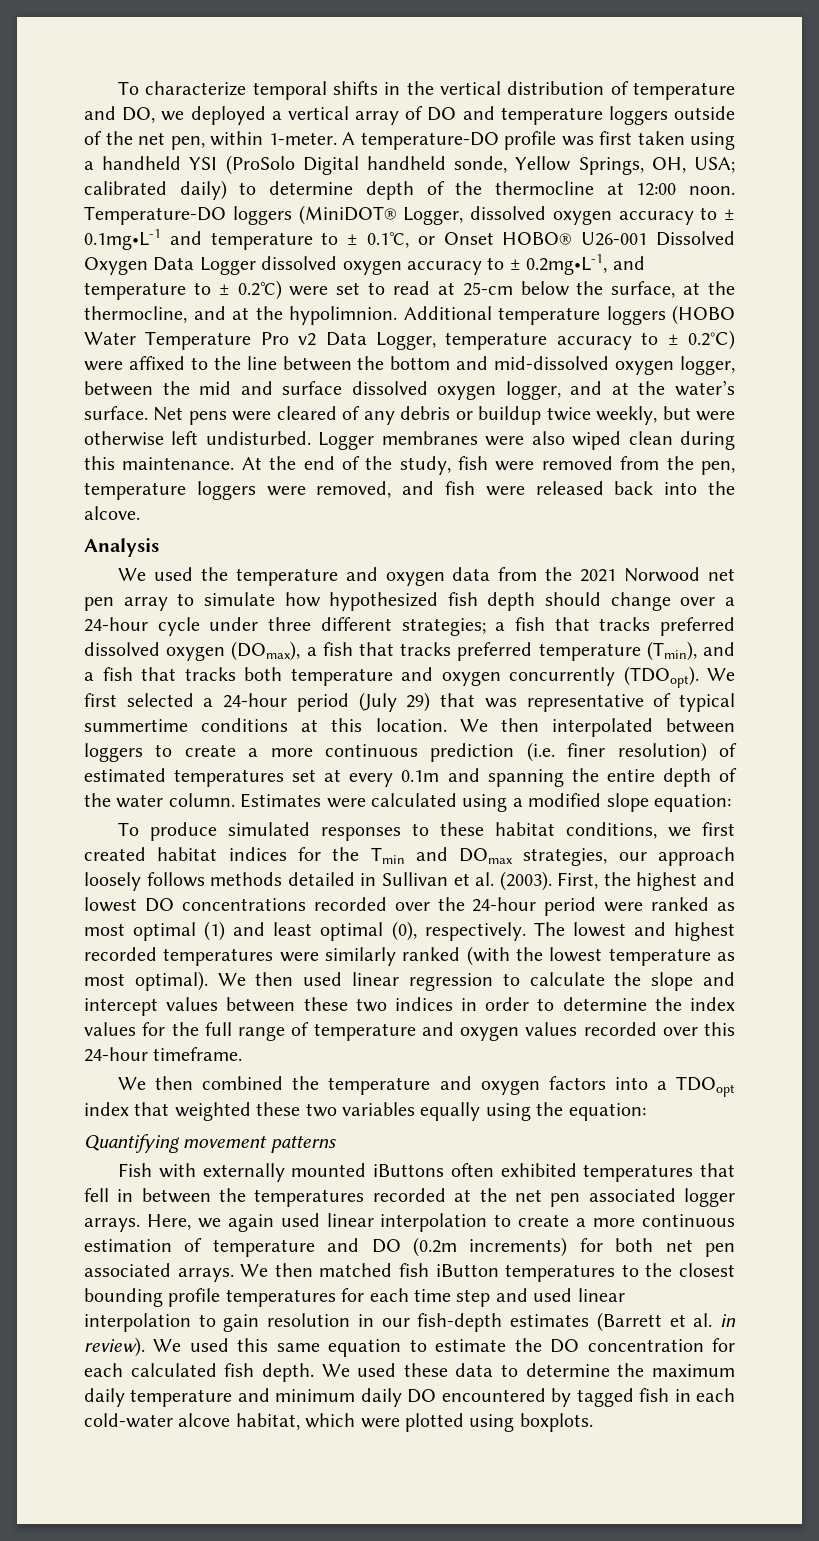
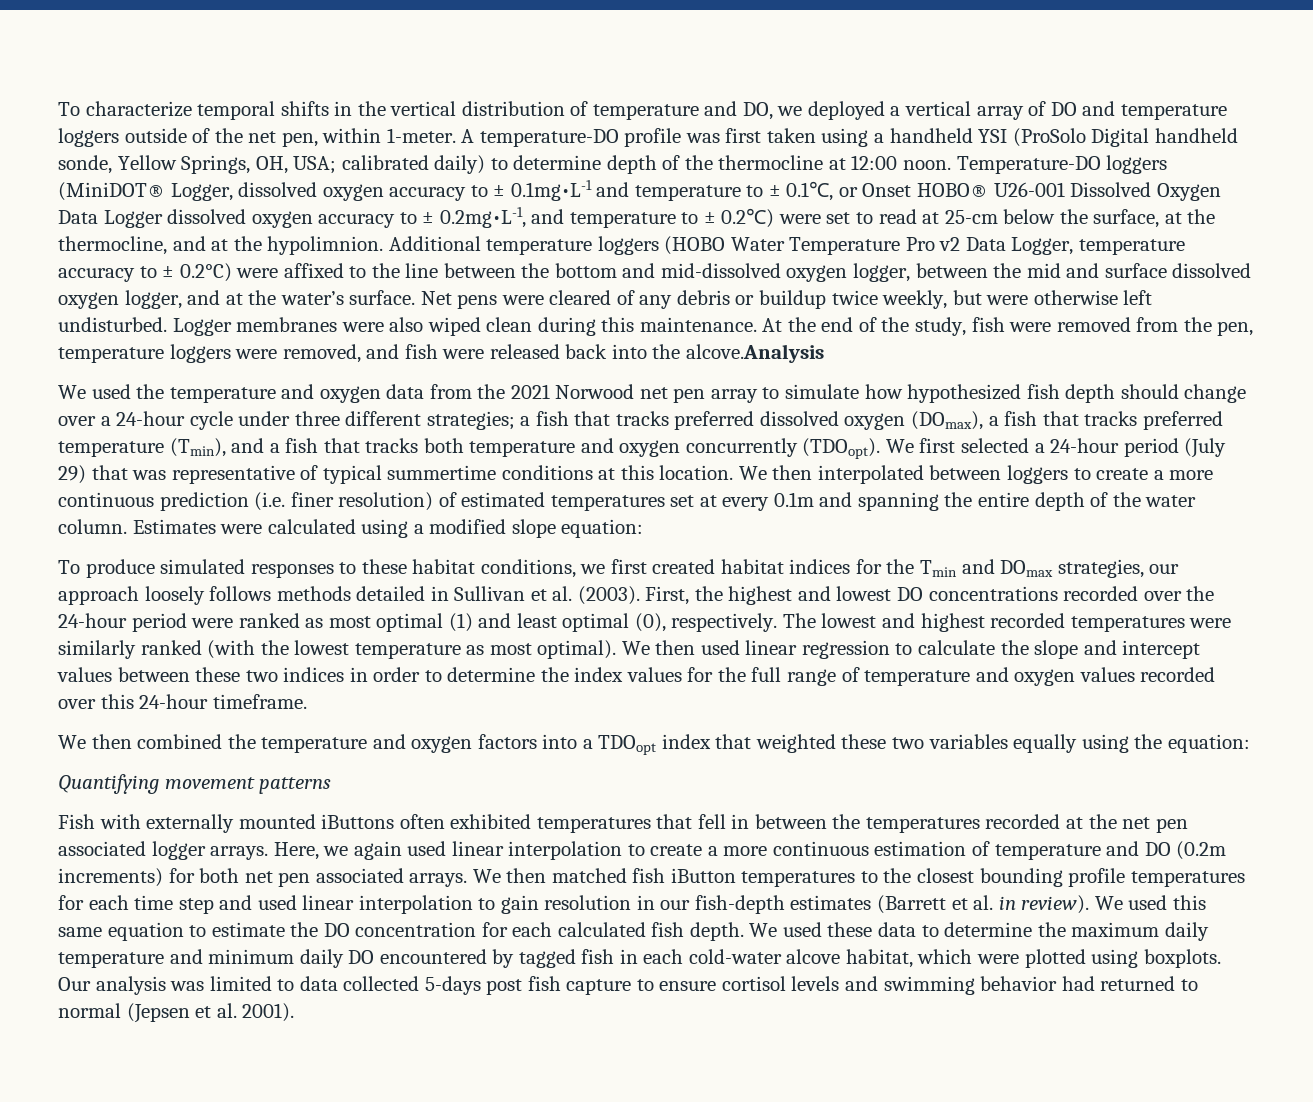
- At the end of the study, fish were removed from the pen, temperature loggers were removed, and fish were released back into the alcove.
- Analysis
+ At the end of the study, fish were removed from the pen, temperature loggers were removed, and fish were released back into the alcove.Analysis
+ Our analysis was limited to data collected 5-days post fish capture to ensure cortisol levels and swimming behavior had returned to normal (Jepsen et al. 2001).

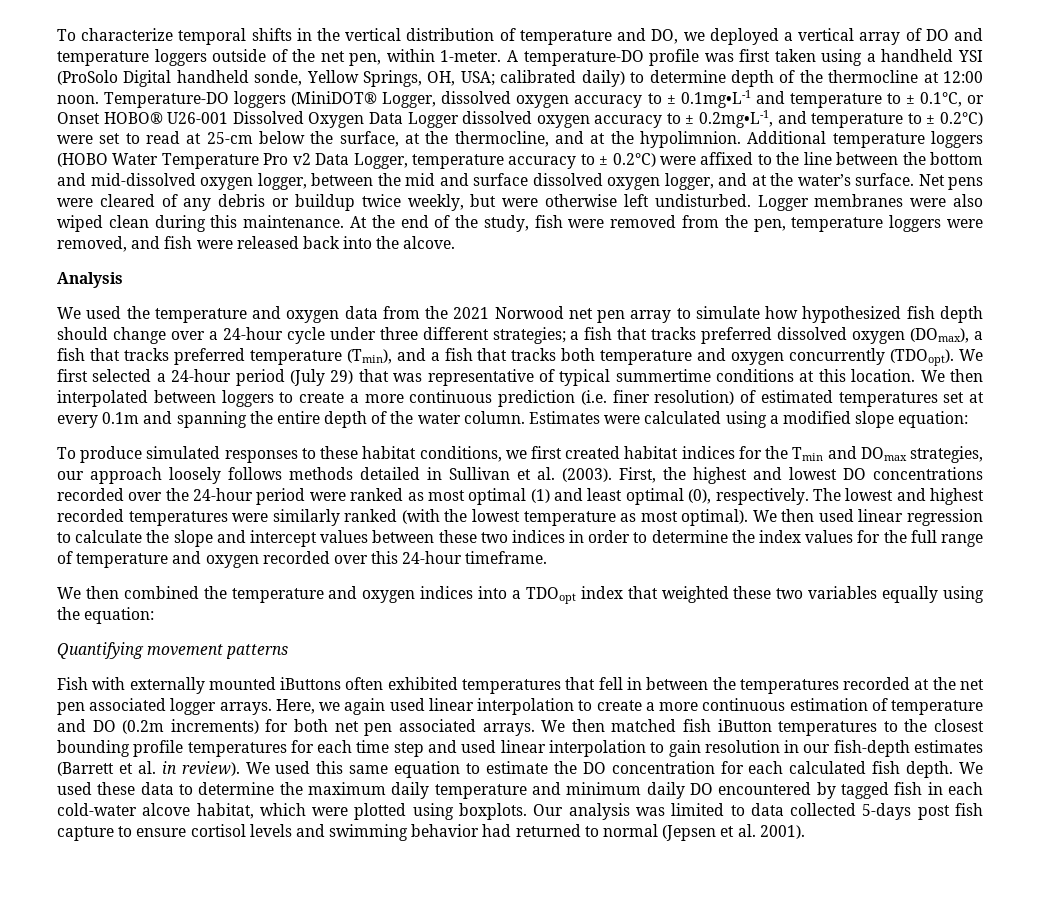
- At the end of the study, fish were removed from the pen, temperature loggers were removed, and fish were released back into the alcove.Analysis
+ At the end of the study, fish were removed from the pen, temperature loggers were removed, and fish were released back into the alcove.
+ Analysis
- We then used linear regression to calculate the slope and intercept values between these two indices in order to determine the index values for the full range of temperature and oxygen values recorded over this 24-hour timeframe.
+ We then used linear regression to calculate the slope and intercept values between these two indices in order to determine the index values for the full range of temperature and oxygen recorded over this 24-hour timeframe.
- We then combined the temperature and oxygen factors into a TDOopt index that weighted these two variables equally using the equation:
+ We then combined the temperature and oxygen indices into a TDOopt index that weighted these two variables equally using the equation:

